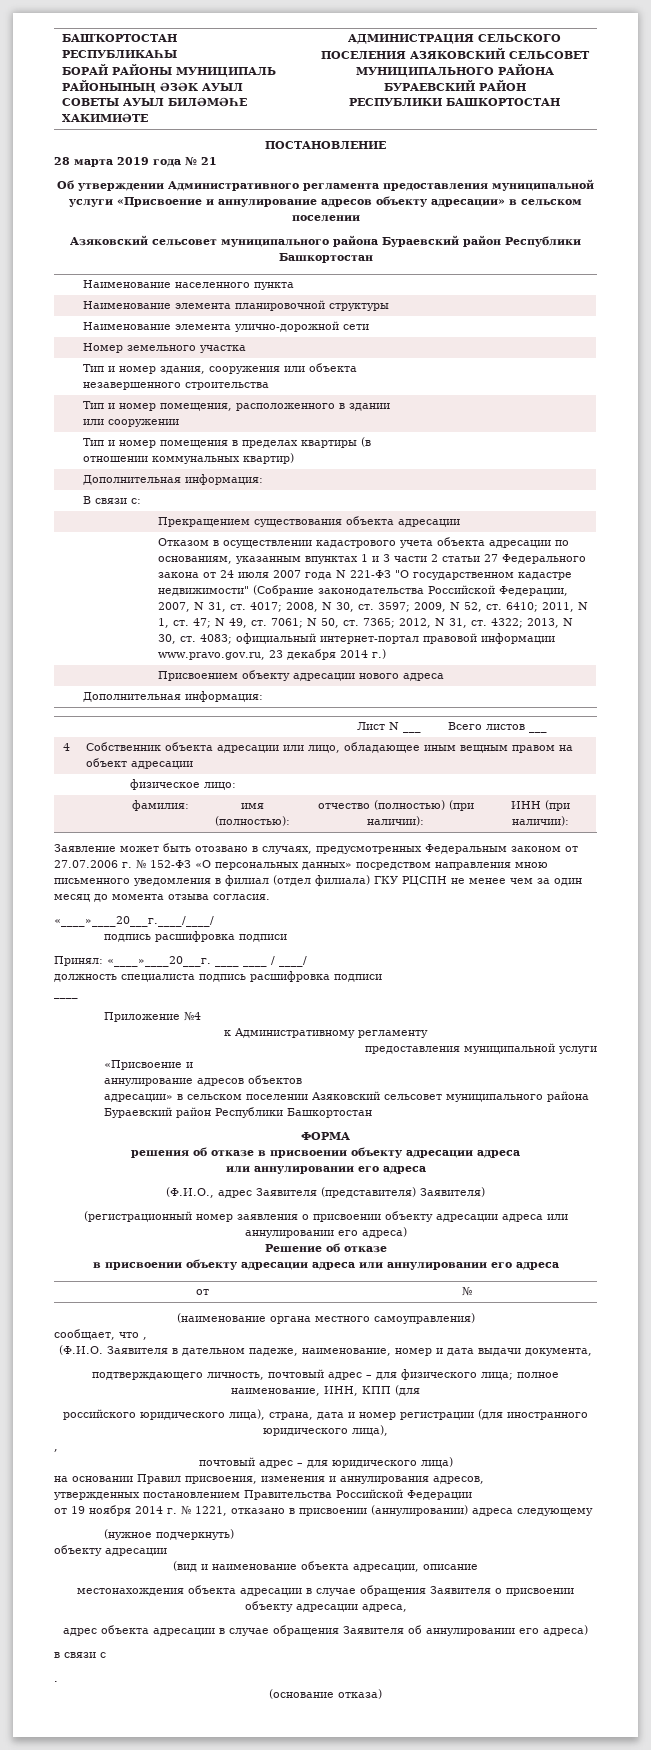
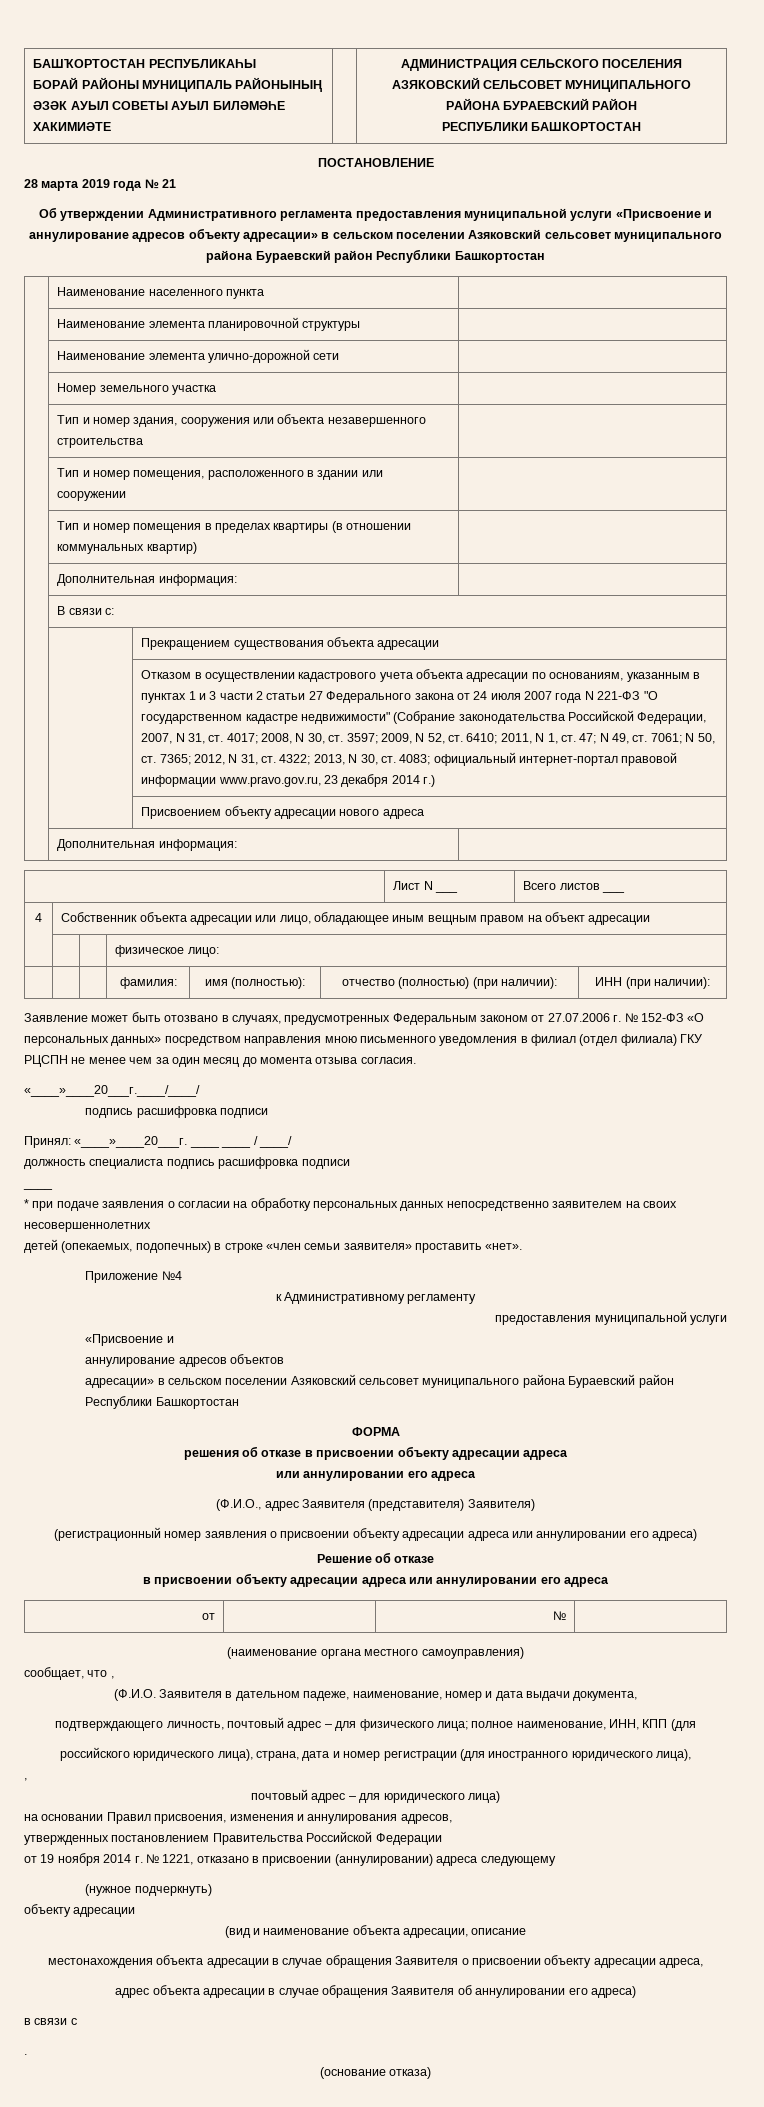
- Об утверждении Административного регламента предоставления муниципальной услуги «Присвоение и аннулирование адресов объекту адресации» в сельском поселении
- Азяковский сельсовет муниципального района Бураевский район Республики Башкортостан
+ Об утверждении Административного регламента предоставления муниципальной услуги «Присвоение и аннулирование адресов объекту адресации» в сельском поселении Азяковский сельсовет муниципального района Бураевский район Республики Башкортостан
- Отказом в осуществлении кадастрового учета объекта адресации по основаниям, указанным впунктах 1 и 3 части 2 статьи 27 Федерального закона от 24 июля 2007 года N 221-ФЗ "О государственном кадастре недвижимости" (Собрание законодательства Российской Федерации, 2007, N 31, ст. 4017;
+ Отказом в осуществлении кадастрового учета объекта адресации по основаниям, указанным в пунктах 1 и 3 части 2 статьи 27 Федерального закона от 24 июля 2007 года N 221-ФЗ "О государственном кадастре недвижимости" (Собрание законодательства Российской Федерации, 2007, N 31, ст. 4017;
+ * при подаче заявления о согласии на обработку персональных данных непосредственно заявителем на своих несовершеннолетних
+ детей (опекаемых, подопечных) в строке «член семьи заявителя» проставить «нет».

